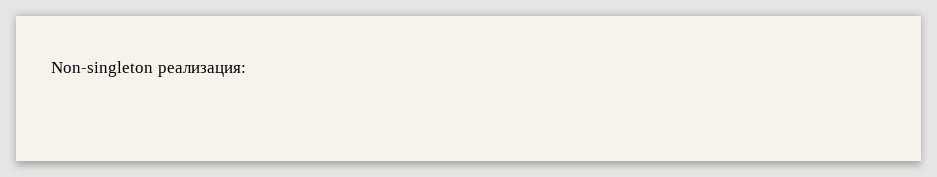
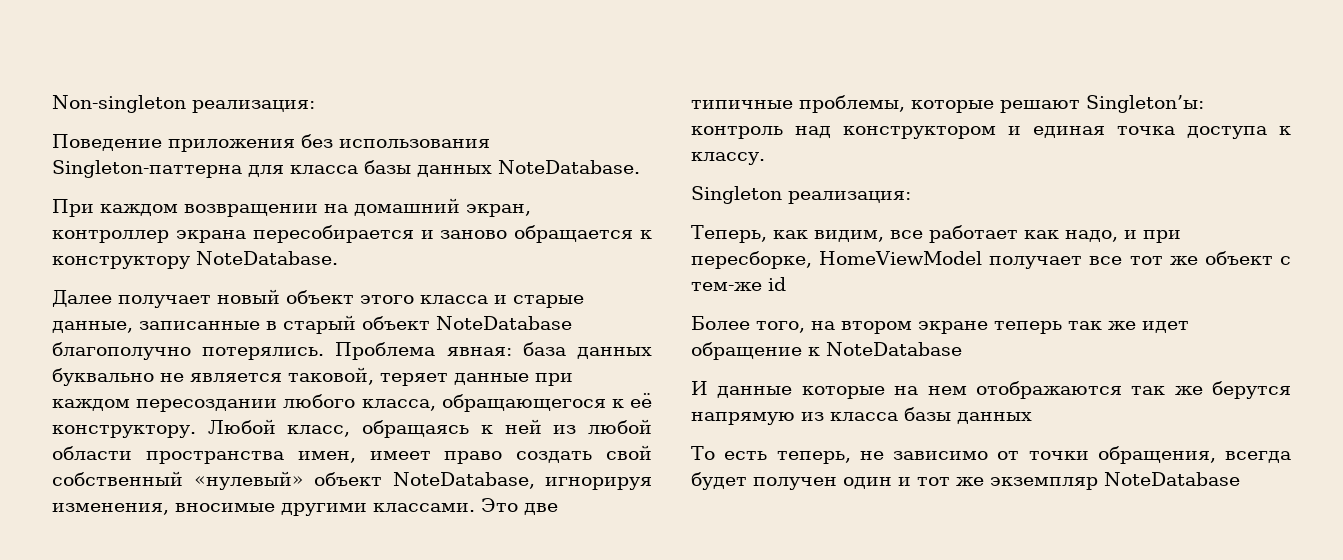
+ Поведение приложения без использования Singleton-паттерна для класса базы данных NoteDatabase.
+ При каждом возвращении на домашний экран, контроллер экрана пересобирается и заново обращается к конструктору NoteDatabase.
+ Далее получает новый объект этого класса и старые данные, записанные в старый объект NoteDatabase благополучно потерялись. Проблема явная: база данных буквально не является таковой, теряет данные при каждом пересоздании любого класса, обращающегося к её конструктору. Любой класс, обращаясь к ней из любой области пространства имен, имеет право создать свой собственный «нулевый» объект NoteDatabase, игнорируя изменения, вносимые другими классами. Это две типичные проблемы, которые решают Singleton’ы: контроль над конструктором и единая точка доступа к классу.
+ Singleton реализация:
+ Теперь, как видим, все работает как надо, и при пересборке, HomeViewModel получает все тот же объект с тем-же id
+ Более того, на втором экране теперь так же идет обращение к NoteDatabase
+ И данные которые на нем отображаются так же берутся напрямую из класса базы данных
+ То есть теперь, не зависимо от точки обращения, всегда будет получен один и тот же экземпляр NoteDatabase

